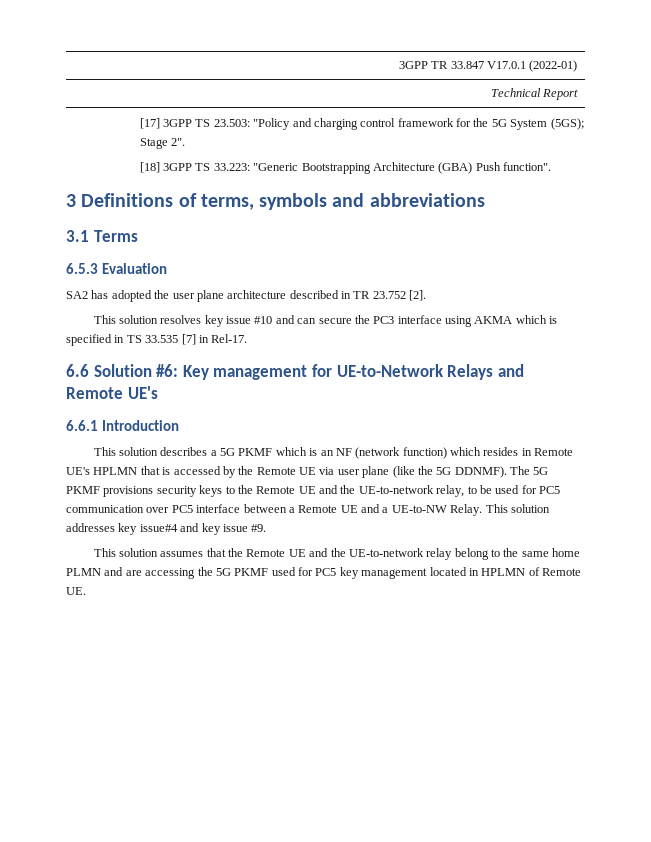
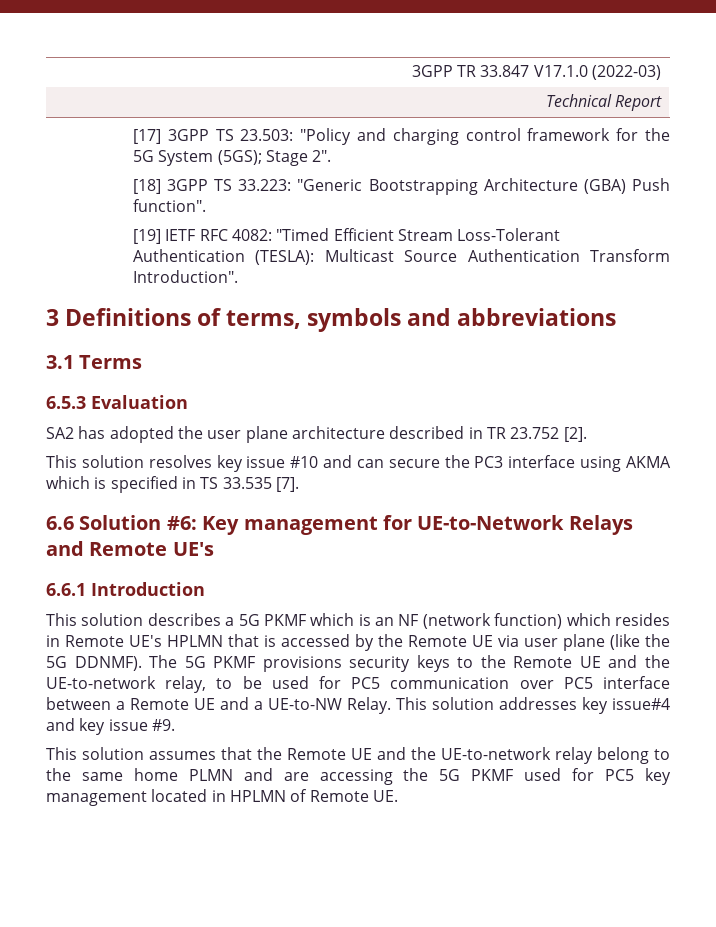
- 3GPP TR 33.847 V17.0.1 (2022-01)
+ 3GPP TR 33.847 V17.1.0 (2022-03)
+ [19] IETF RFC 4082: "Timed Efficient Stream Loss-Tolerant Authentication (TESLA): Multicast Source Authentication Transform Introduction".
- This solution resolves key issue #10 and can secure the PC3 interface using AKMA which is specified in TS 33.535 [7] in Rel-17.
+ This solution resolves key issue #10 and can secure the PC3 interface using AKMA which is specified in TS 33.535 [7].

